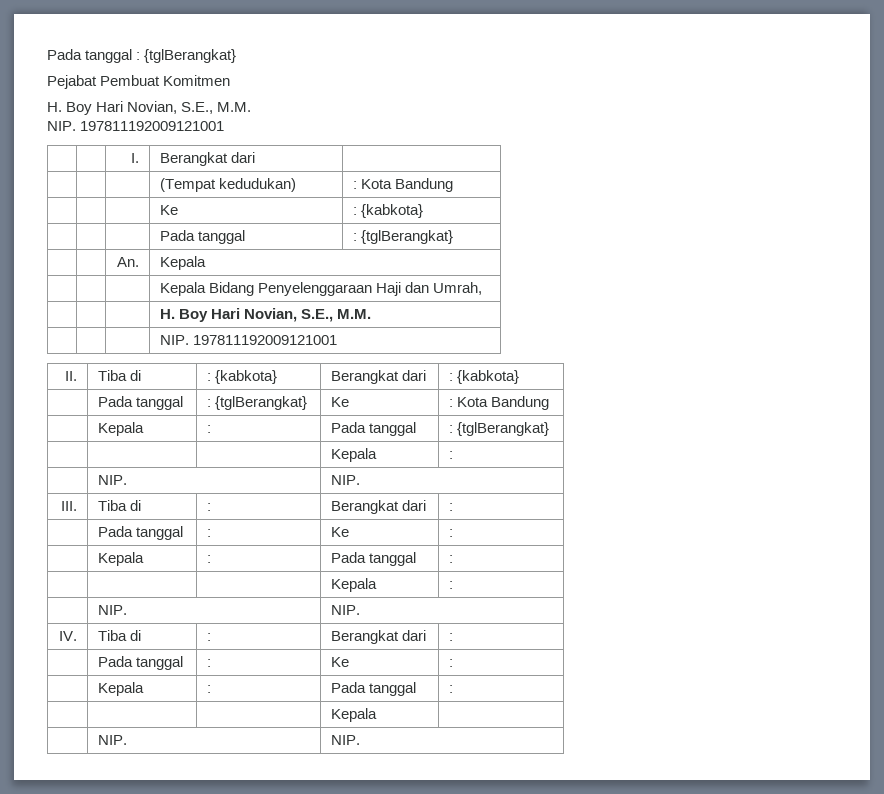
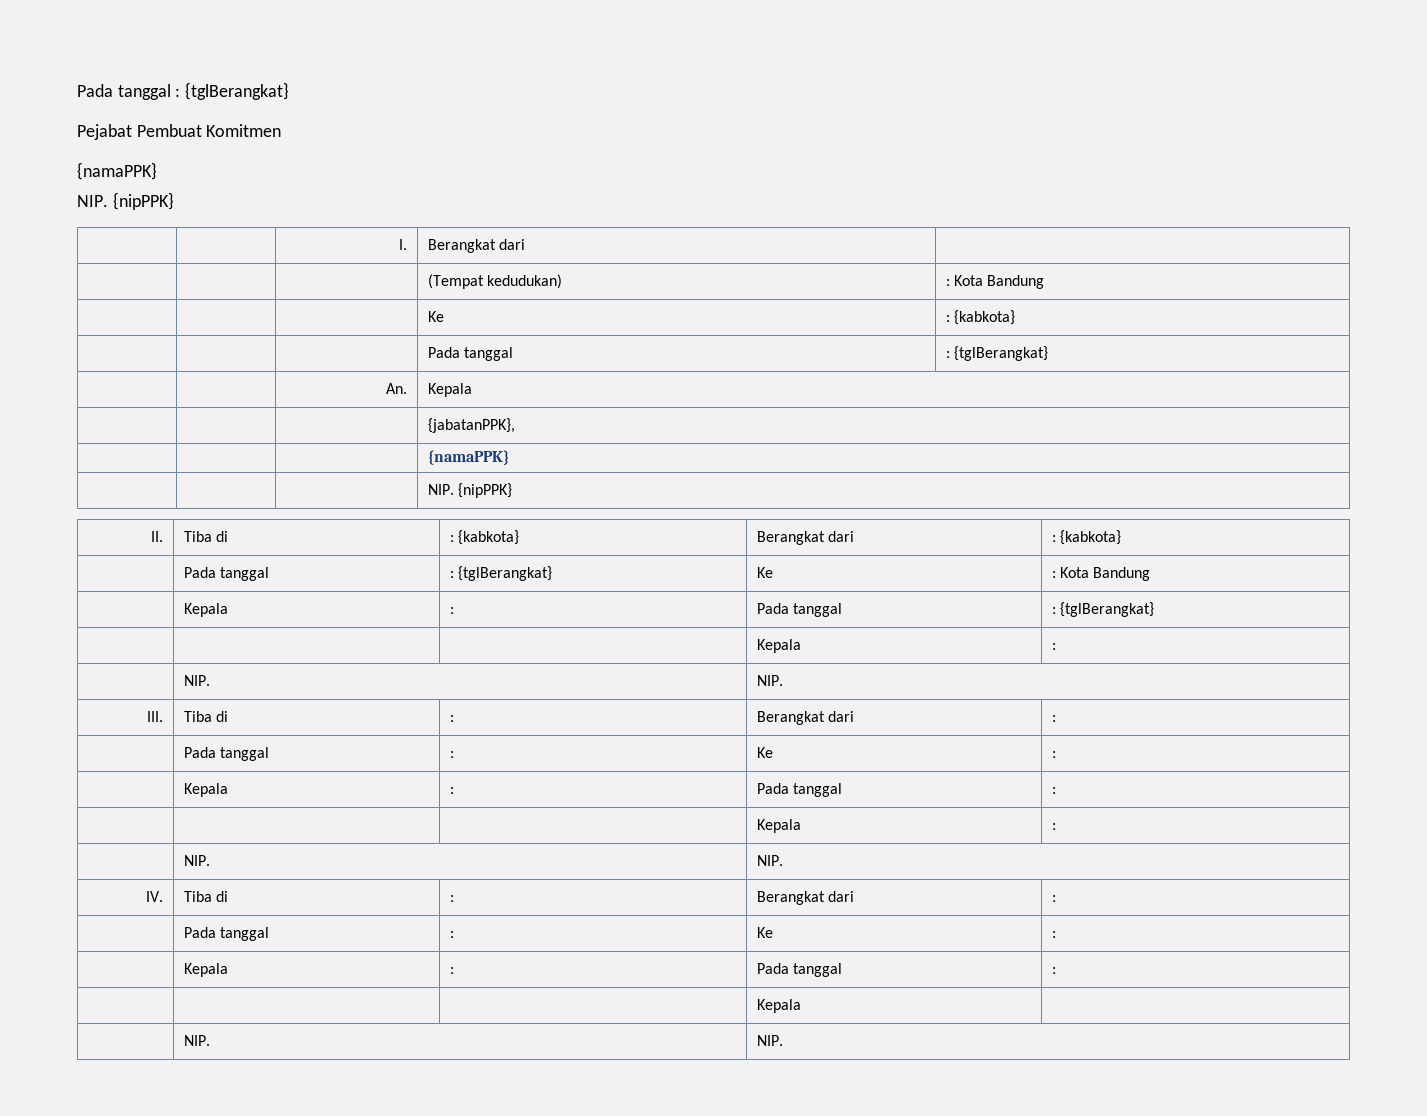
  Pejabat Pembuat Komitmen
- H. Boy Hari Novian, S.E., M.M.
- NIP. 197811192009121001
+ {namaPPK}
+ NIP. {nipPPK}
- | | | Kepala Bidang Penyelenggaraan Haji dan Umrah,
- | | | H. Boy Hari Novian, S.E., M.M.
- | | | NIP. 197811192009121001
+ | | | {jabatanPPK},
+ | | | {namaPPK}
+ | | | NIP. {nipPPK}

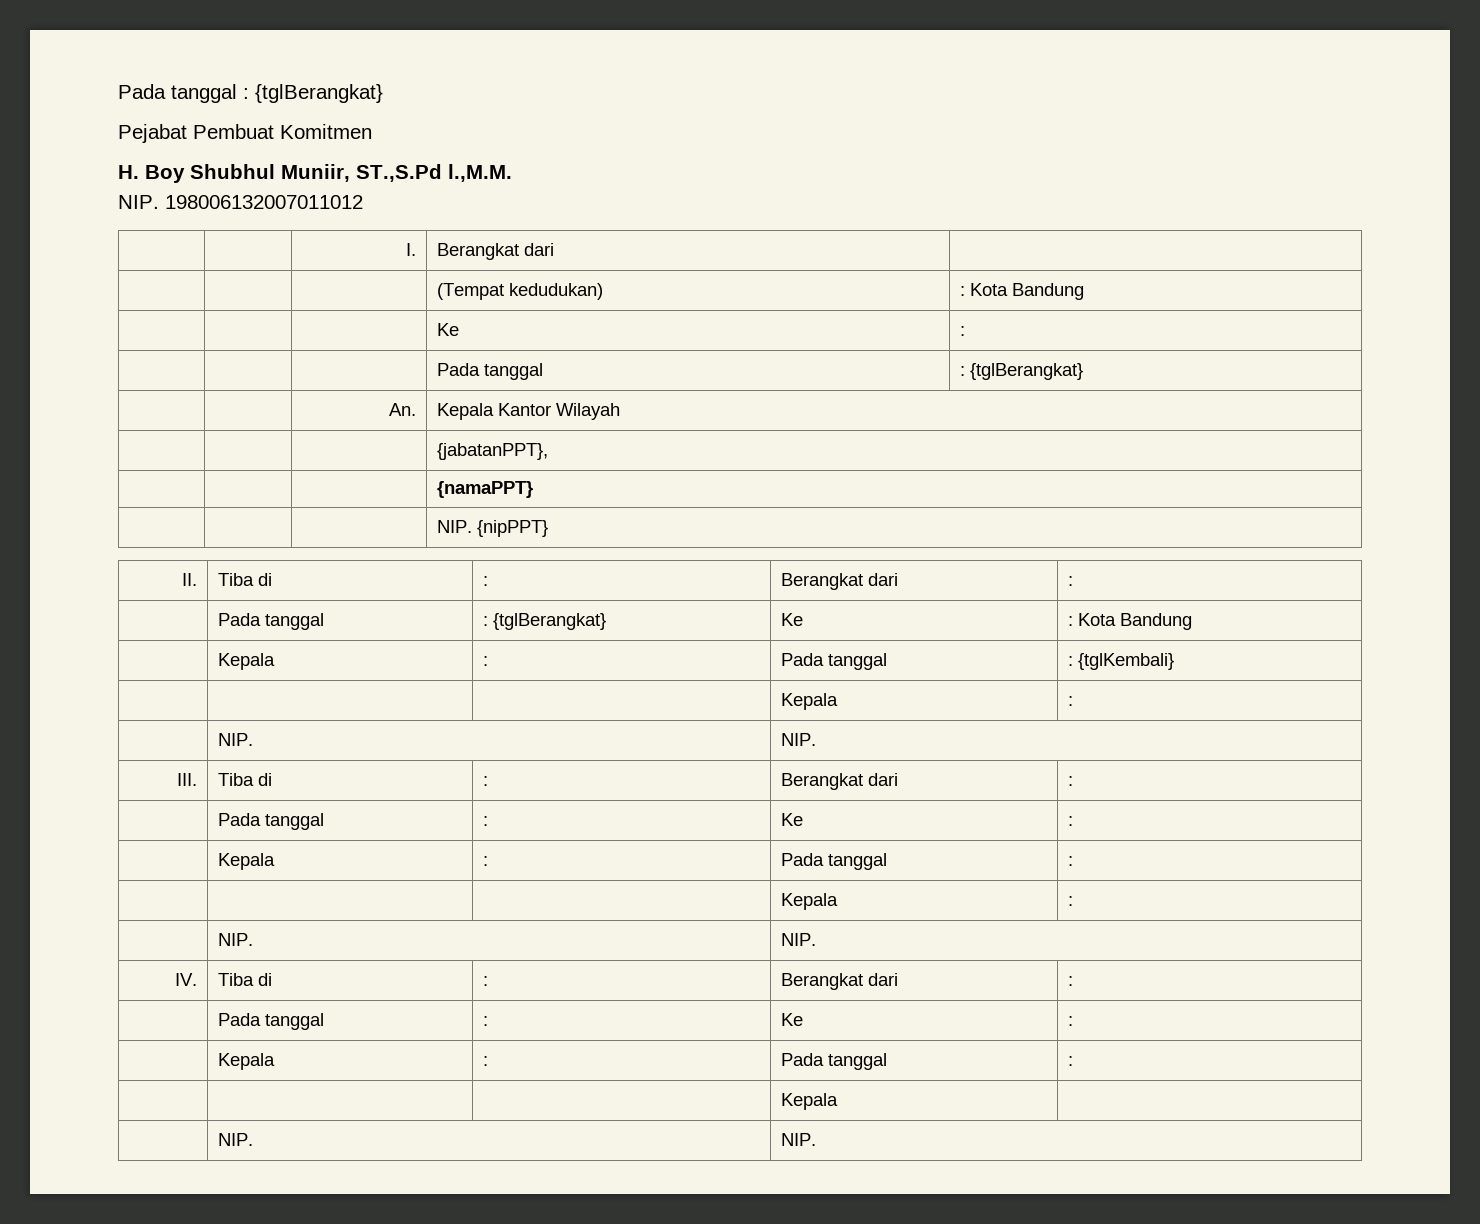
  Pejabat Pembuat Komitmen
- {namaPPK}
- NIP. {nipPPK}
+ H. Boy Shubhul Muniir, ST.,S.Pd l.,M.M.
+ NIP. 198006132007011012
- | | | Ke | : {kabkota}
+ | | | Ke | :
- | | An. | Kepala
- | | | {jabatanPPK},
- | | | {namaPPK}
- | | | NIP. {nipPPK}
+ | | An. | Kepala Kantor Wilayah
+ | | | {jabatanPPT},
+ | | | {namaPPT}
+ | | | NIP. {nipPPT}
- II. | Tiba di | : {kabkota} | Berangkat dari | : {kabkota}
+ II. | Tiba di | : | Berangkat dari | :
- | Kepala | : | Pada tanggal | : {tglBerangkat}
+ | Kepala | : | Pada tanggal | : {tglKembali}

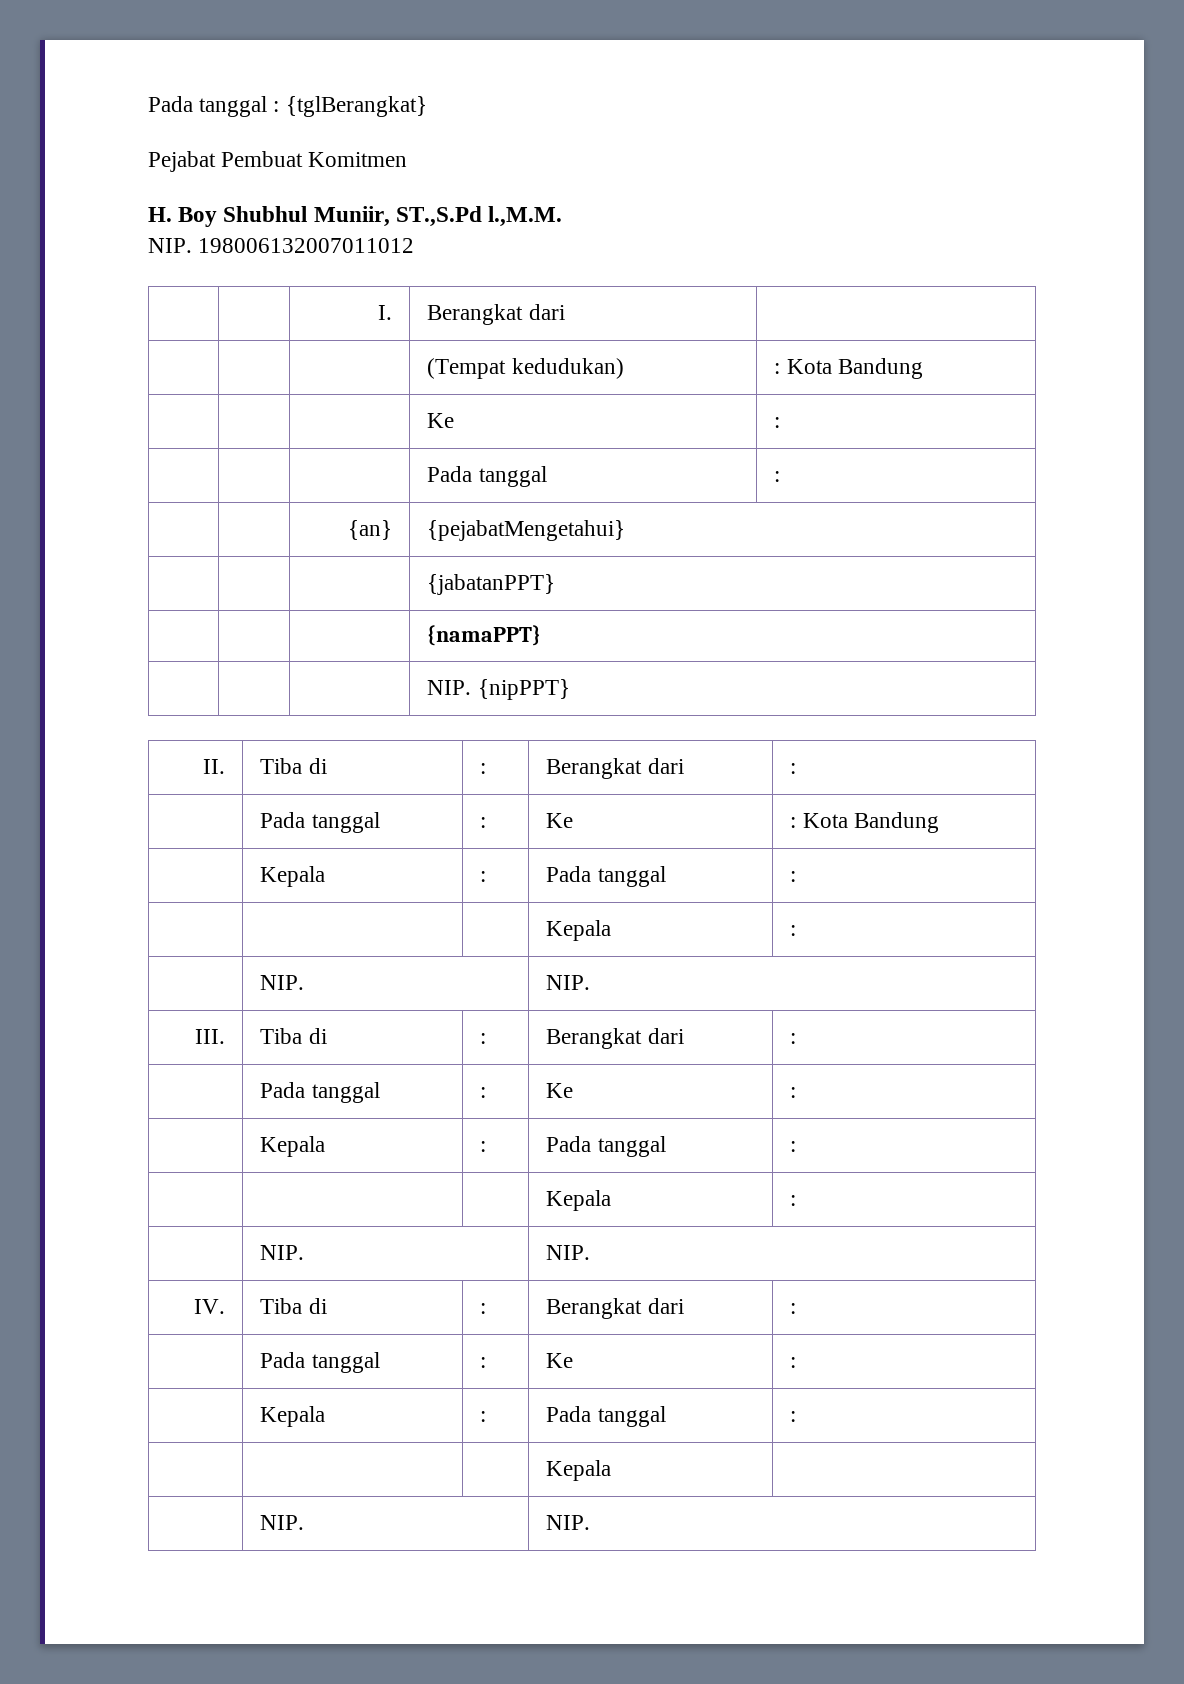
- | | | Pada tanggal | : {tglBerangkat}
- | | An. | Kepala Kantor Wilayah
- | | | {jabatanPPT},
+ | | | Pada tanggal | :
+ | | {an} | {pejabatMengetahui}
+ | | | {jabatanPPT}
- | Pada tanggal | : {tglBerangkat} | Ke | : Kota Bandung
- | Kepala | : | Pada tanggal | : {tglKembali}
+ | Pada tanggal | : | Ke | : Kota Bandung
+ | Kepala | : | Pada tanggal | :

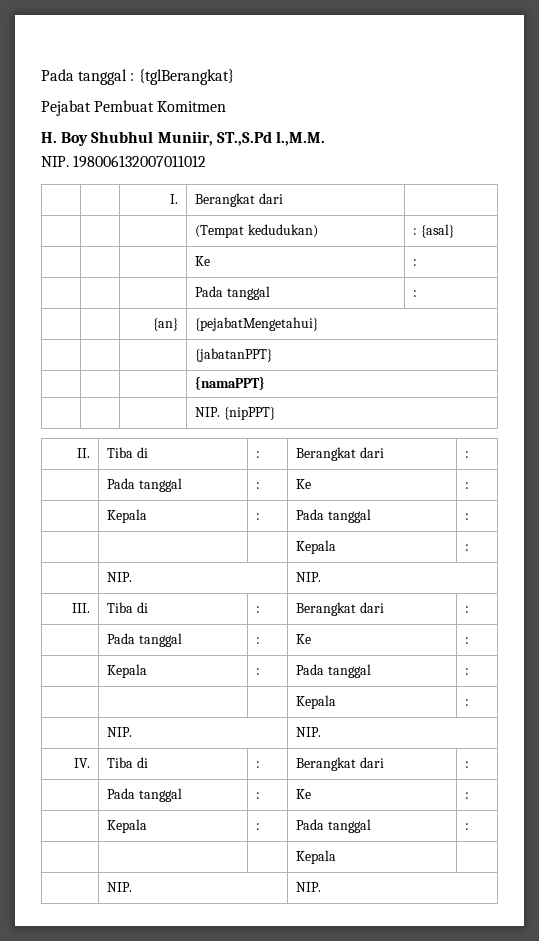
- | | | (Tempat kedudukan) | : Kota Bandung
+ | | | (Tempat kedudukan) | : {asal}
  II. | Tiba di | : | Berangkat dari | :
- | Pada tanggal | : | Ke | : Kota Bandung
+ | Pada tanggal | : | Ke | :

